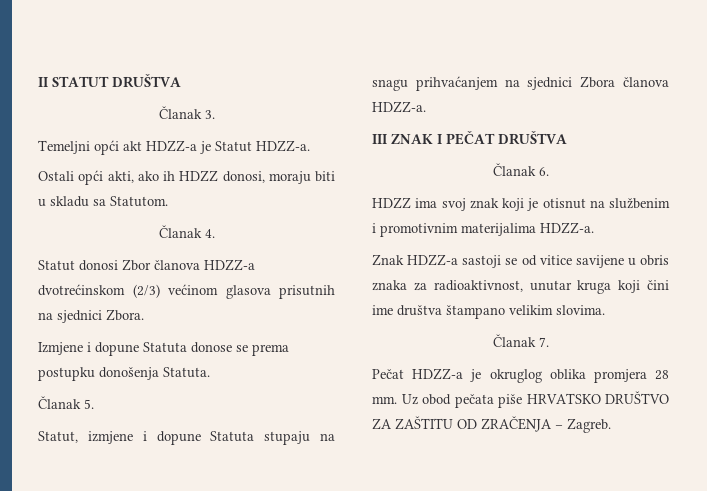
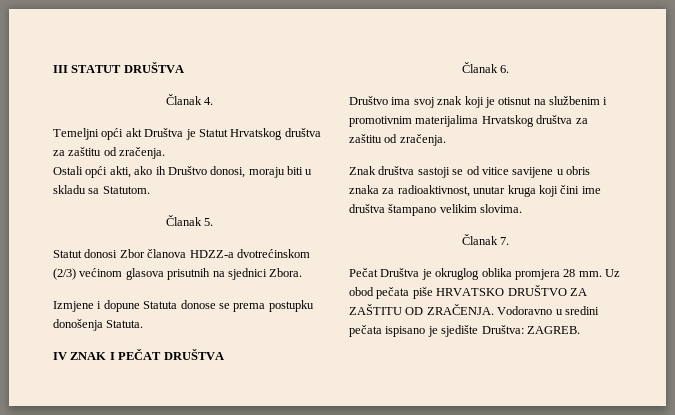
- II STATUT DRUŠTVA
+ III STATUT DRUŠTVA
- Članak 3.
+ Članak 4.
- Temeljni opći akt HDZZ-a je Statut HDZZ-a.
+ Temeljni opći akt Društva je Statut Hrvatskog društva za zaštitu od zračenja.
- Ostali opći akti, ako ih HDZZ donosi, moraju biti u skladu sa Statutom.
+ Ostali opći akti, ako ih Društvo donosi, moraju biti u skladu sa Statutom.
- Članak 4.
+ Članak 5.
- Članak 5.
- Statut, izmjene i dopune Statuta stupaju na snagu prihvaćanjem na sjednici Zbora članova HDZZ-a.
- III ZNAK I PEČAT DRUŠTVA
+ IV ZNAK I PEČAT DRUŠTVA
- HDZZ ima svoj znak koji je otisnut na službenim i promotivnim materijalima HDZZ-a.
+ Društvo ima svoj znak koji je otisnut na službenim i promotivnim materijalima Hrvatskog društva za zaštitu od zračenja.
- Znak HDZZ-a sastoji se od vitice savijene u obris znaka za radioaktivnost, unutar kruga koji čini ime društva štampano velikim slovima.
+ Znak društva sastoji se od vitice savijene u obris znaka za radioaktivnost, unutar kruga koji čini ime društva štampano velikim slovima.
- Pečat HDZZ-a je okruglog oblika promjera 28 mm.
+ Pečat Društva je okruglog oblika promjera 28 mm.
- Uz obod pečata piše HRVATSKO DRUŠTVO ZA ZAŠTITU OD ZRAČENJA – Zagreb.
+ Uz obod pečata piše HRVATSKO DRUŠTVO ZA ZAŠTITU OD ZRAČENJA. Vodoravno u sredini pečata ispisano je sjedište Društva: ZAGREB.

